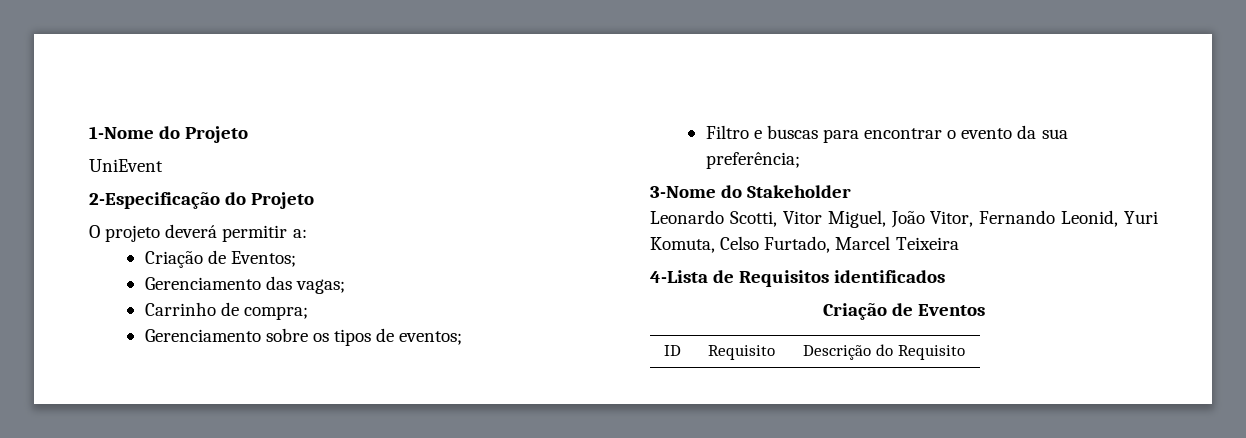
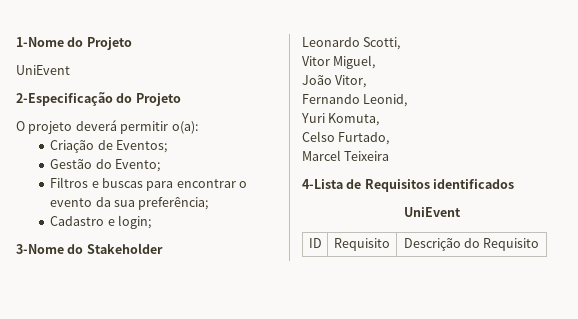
- O projeto deverá permitir a:
+ O projeto deverá permitir o(a):
- Gerenciamento das vagas;
- Carrinho de compra;
- Gerenciamento sobre os tipos de eventos;
- Filtro e buscas para encontrar o evento da sua preferência;
+ Gestão do Evento;
+ Filtros e buscas para encontrar o evento da sua preferência;
+ Cadastro e login;
- Leonardo Scotti, Vitor Miguel, João Vitor, Fernando Leonid, Yuri Komuta, Celso Furtado, Marcel Teixeira
+ Leonardo Scotti,
+ Vitor Miguel,
+ João Vitor,
+ Fernando Leonid,
+ Yuri Komuta,
+ Celso Furtado,
+ Marcel Teixeira
  4-Lista de Requisitos identificados
- Criação de Eventos
+ UniEvent

